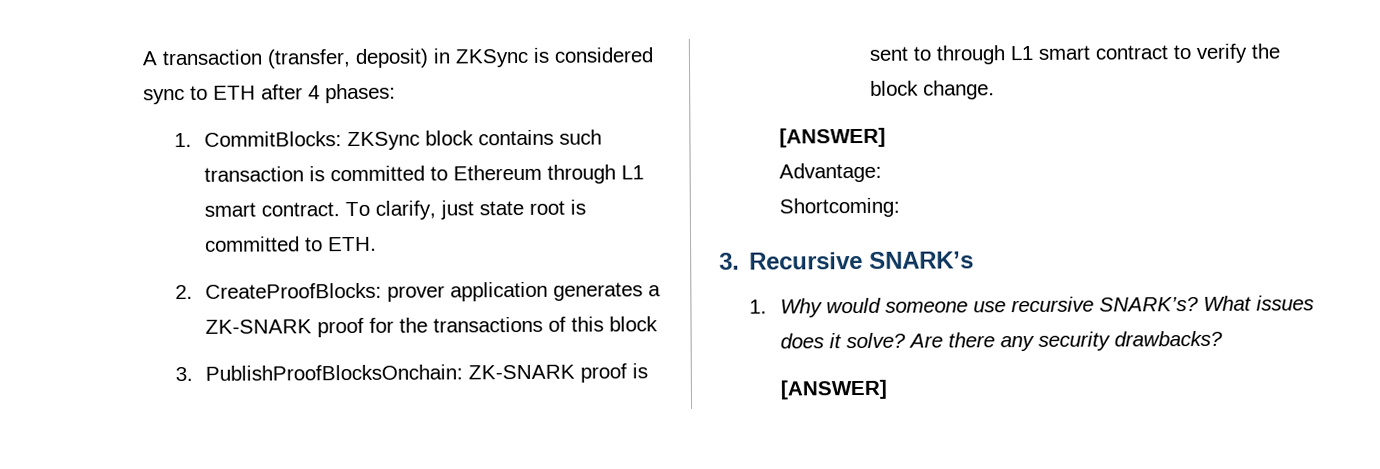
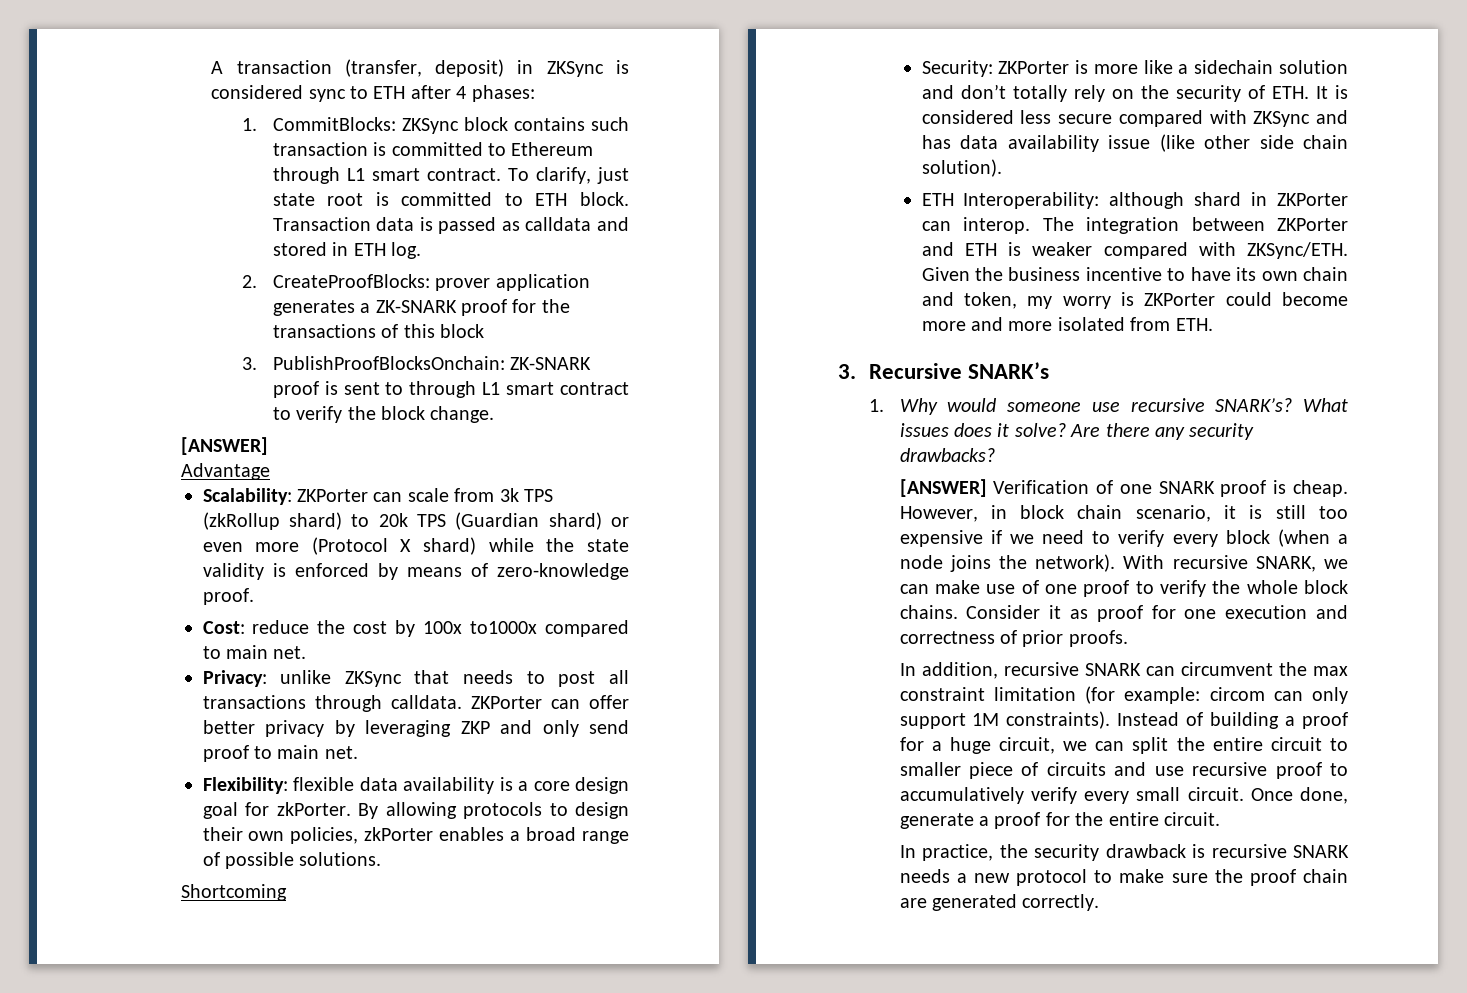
- To clarify, just state root is committed to ETH.
+ To clarify, just state root is committed to ETH block. Transaction data is passed as calldata and stored in ETH log.
- Advantage:
- Shortcoming:
+ Advantage
+ Scalability: ZKPorter can scale from 3k TPS (zkRollup shard) to 20k TPS (Guardian shard) or even more (Protocol X shard) while the state validity is enforced by means of zero-knowledge proof.
+ Cost: reduce the cost by 100x to1000x compared to main net.
+ Privacy: unlike ZKSync that needs to post all transactions through calldata. ZKPorter can offer better privacy by leveraging ZKP and only send proof to main net.
+ Flexibility: flexible data availability is a core design goal for zkPorter. By allowing protocols to design their own policies, zkPorter enables a broad range of possible solutions.
+ Shortcoming
+ Security: ZKPorter is more like a sidechain solution and don’t totally rely on the security of ETH. It is considered less secure compared with ZKSync and has data availability issue (like other side chain solution).
+ ETH Interoperability: although shard in ZKPorter can interop. The integration between ZKPorter and ETH is weaker compared with ZKSync/ETH. Given the business incentive to have its own chain and token, my worry is ZKPorter could become more and more isolated from ETH.
  Are there any security drawbacks?
- [ANSWER]
+ [ANSWER] Verification of one SNARK proof is cheap. However, in block chain scenario, it is still too expensive if we need to verify every block (when a node joins the network). With recursive SNARK, we can make use of one proof to verify the whole block chains. Consider it as proof for one execution and correctness of prior proofs.
+ In addition, recursive SNARK can circumvent the max constraint limitation (for example: circom can only support 1M constraints). Instead of building a proof for a huge circuit, we can split the entire circuit to smaller piece of circuits and use recursive proof to accumulatively verify every small circuit. Once done, generate a proof for the entire circuit.
+ In practice, the security drawback is recursive SNARK needs a new protocol to make sure the proof chain are generated correctly.

